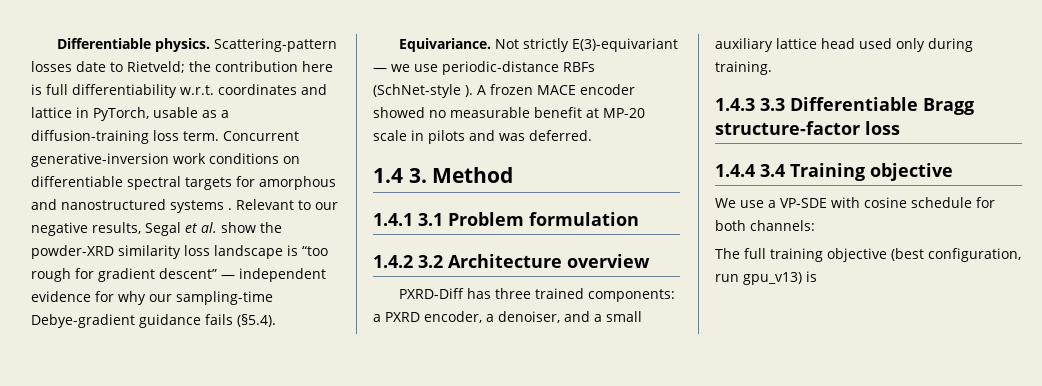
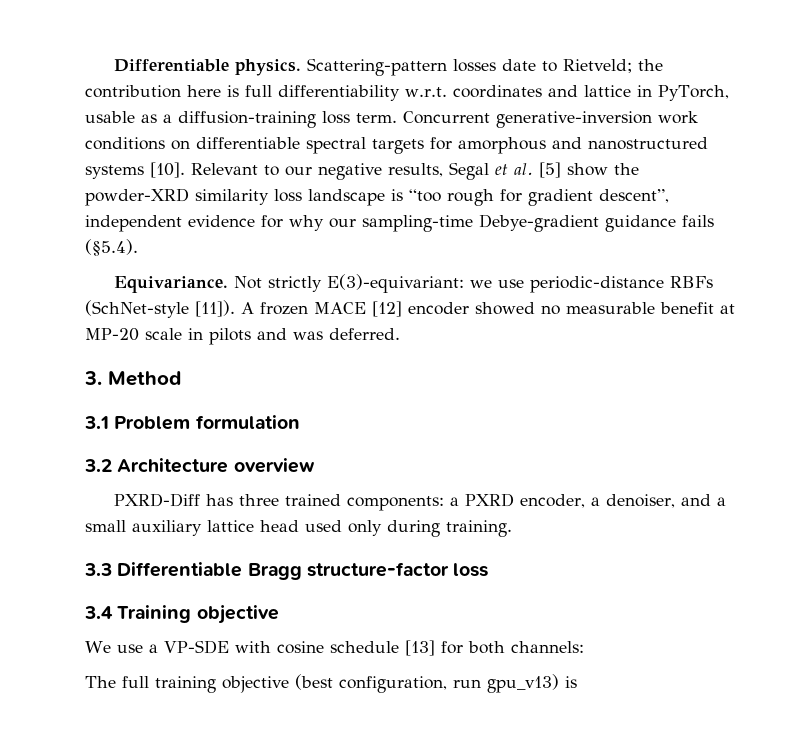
- Concurrent generative-inversion work conditions on differentiable spectral targets for amorphous and nanostructured systems .
+ Concurrent generative-inversion work conditions on differentiable spectral targets for amorphous and nanostructured systems [10].
- Relevant to our negative results, Segal et al. show the powder-XRD similarity loss landscape is “too rough for gradient descent” — independent evidence for why our sampling-time Debye-gradient guidance fails (§5.4).
+ Relevant to our negative results, Segal et al. [5] show the powder-XRD similarity loss landscape is “too rough for gradient descent”, independent evidence for why our sampling-time Debye-gradient guidance fails (§5.4).
- Not strictly E(3)-equivariant — we use periodic-distance RBFs (SchNet-style ).
+ Not strictly E(3)-equivariant: we use periodic-distance RBFs (SchNet-style [11]).
- A frozen MACE encoder showed no measurable benefit at MP-20 scale in pilots and was deferred.
+ A frozen MACE [12] encoder showed no measurable benefit at MP-20 scale in pilots and was deferred.
- 1.4 3. Method
+ 3. Method
- 1.4.1 3.1 Problem formulation
+ 3.1 Problem formulation
- 1.4.2 3.2 Architecture overview
+ 3.2 Architecture overview
- 1.4.3 3.3 Differentiable Bragg structure-factor loss
+ 3.3 Differentiable Bragg structure-factor loss
- 1.4.4 3.4 Training objective
+ 3.4 Training objective
- We use a VP-SDE with cosine schedule for both channels:
+ We use a VP-SDE with cosine schedule [13] for both channels:

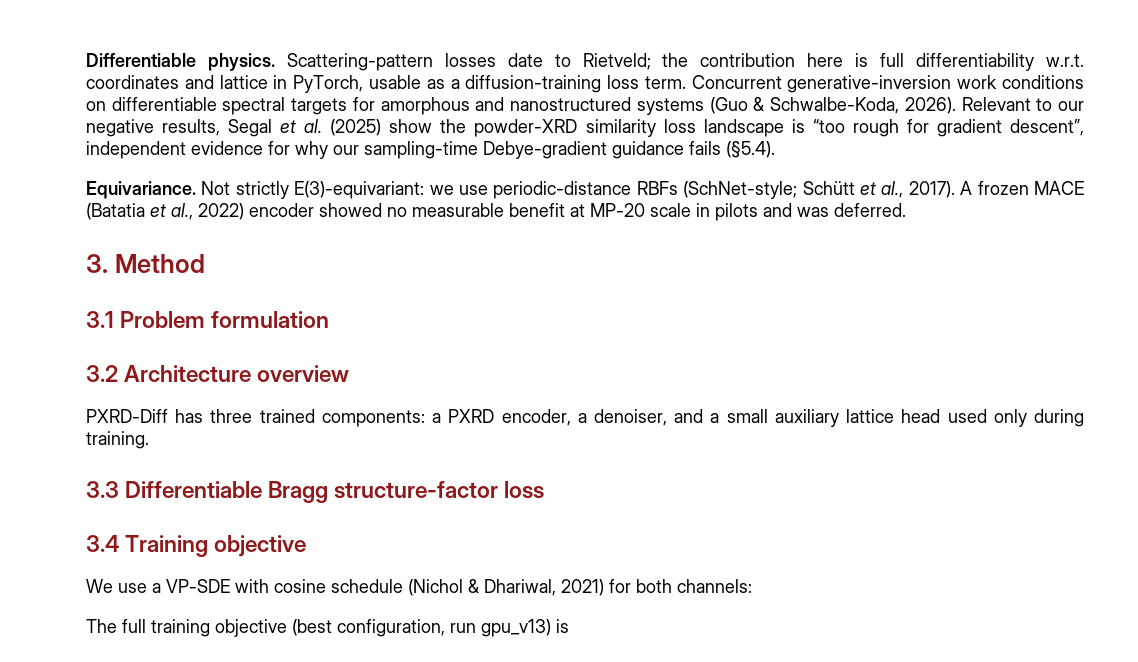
- Concurrent generative-inversion work conditions on differentiable spectral targets for amorphous and nanostructured systems [10].
+ Concurrent generative-inversion work conditions on differentiable spectral targets for amorphous and nanostructured systems (Guo & Schwalbe-Koda, 2026).
- Relevant to our negative results, Segal et al. [5] show the powder-XRD similarity loss landscape is “too rough for gradient descent”, independent evidence for why our sampling-time Debye-gradient guidance fails (§5.4).
+ Relevant to our negative results, Segal et al. (2025) show the powder-XRD similarity loss landscape is “too rough for gradient descent”, independent evidence for why our sampling-time Debye-gradient guidance fails (§5.4).
- Not strictly E(3)-equivariant: we use periodic-distance RBFs (SchNet-style [11]). A frozen MACE [12] encoder showed no measurable benefit at MP-20 scale in pilots and was deferred.
+ Not strictly E(3)-equivariant: we use periodic-distance RBFs (SchNet-style; Schütt et al., 2017). A frozen MACE (Batatia et al., 2022) encoder showed no measurable benefit at MP-20 scale in pilots and was deferred.
- We use a VP-SDE with cosine schedule [13] for both channels:
+ We use a VP-SDE with cosine schedule (Nichol & Dhariwal, 2021) for both channels:

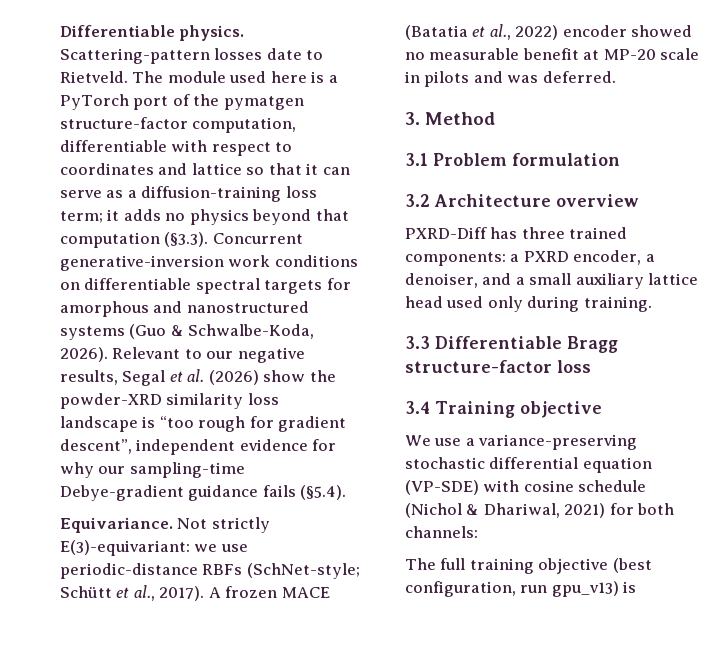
- Scattering-pattern losses date to Rietveld; the contribution here is full differentiability w.r.t. coordinates and lattice in PyTorch, usable as a diffusion-training loss term. Concurrent generative-inversion work conditions on differentiable spectral targets for amorphous and nanostructured systems (Guo & Schwalbe-Koda, 2026).
+ Scattering-pattern losses date to Rietveld. The module used here is a PyTorch port of the pymatgen structure-factor computation, differentiable with respect to coordinates and lattice so that it can serve as a diffusion-training loss term; it adds no physics beyond that computation (§3.3). Concurrent generative-inversion work conditions on differentiable spectral targets for amorphous and nanostructured systems (Guo & Schwalbe-Koda, 2026).
- Relevant to our negative results, Segal et al. (2025) show the powder-XRD similarity loss landscape is “too rough for gradient descent”, independent evidence for why our sampling-time Debye-gradient guidance fails (§5.4).
+ Relevant to our negative results, Segal et al. (2026) show the powder-XRD similarity loss landscape is “too rough for gradient descent”, independent evidence for why our sampling-time Debye-gradient guidance fails (§5.4).
- We use a VP-SDE with cosine schedule (Nichol & Dhariwal, 2021) for both channels:
+ We use a variance-preserving stochastic differential equation (VP-SDE) with cosine schedule (Nichol & Dhariwal, 2021) for both channels:

